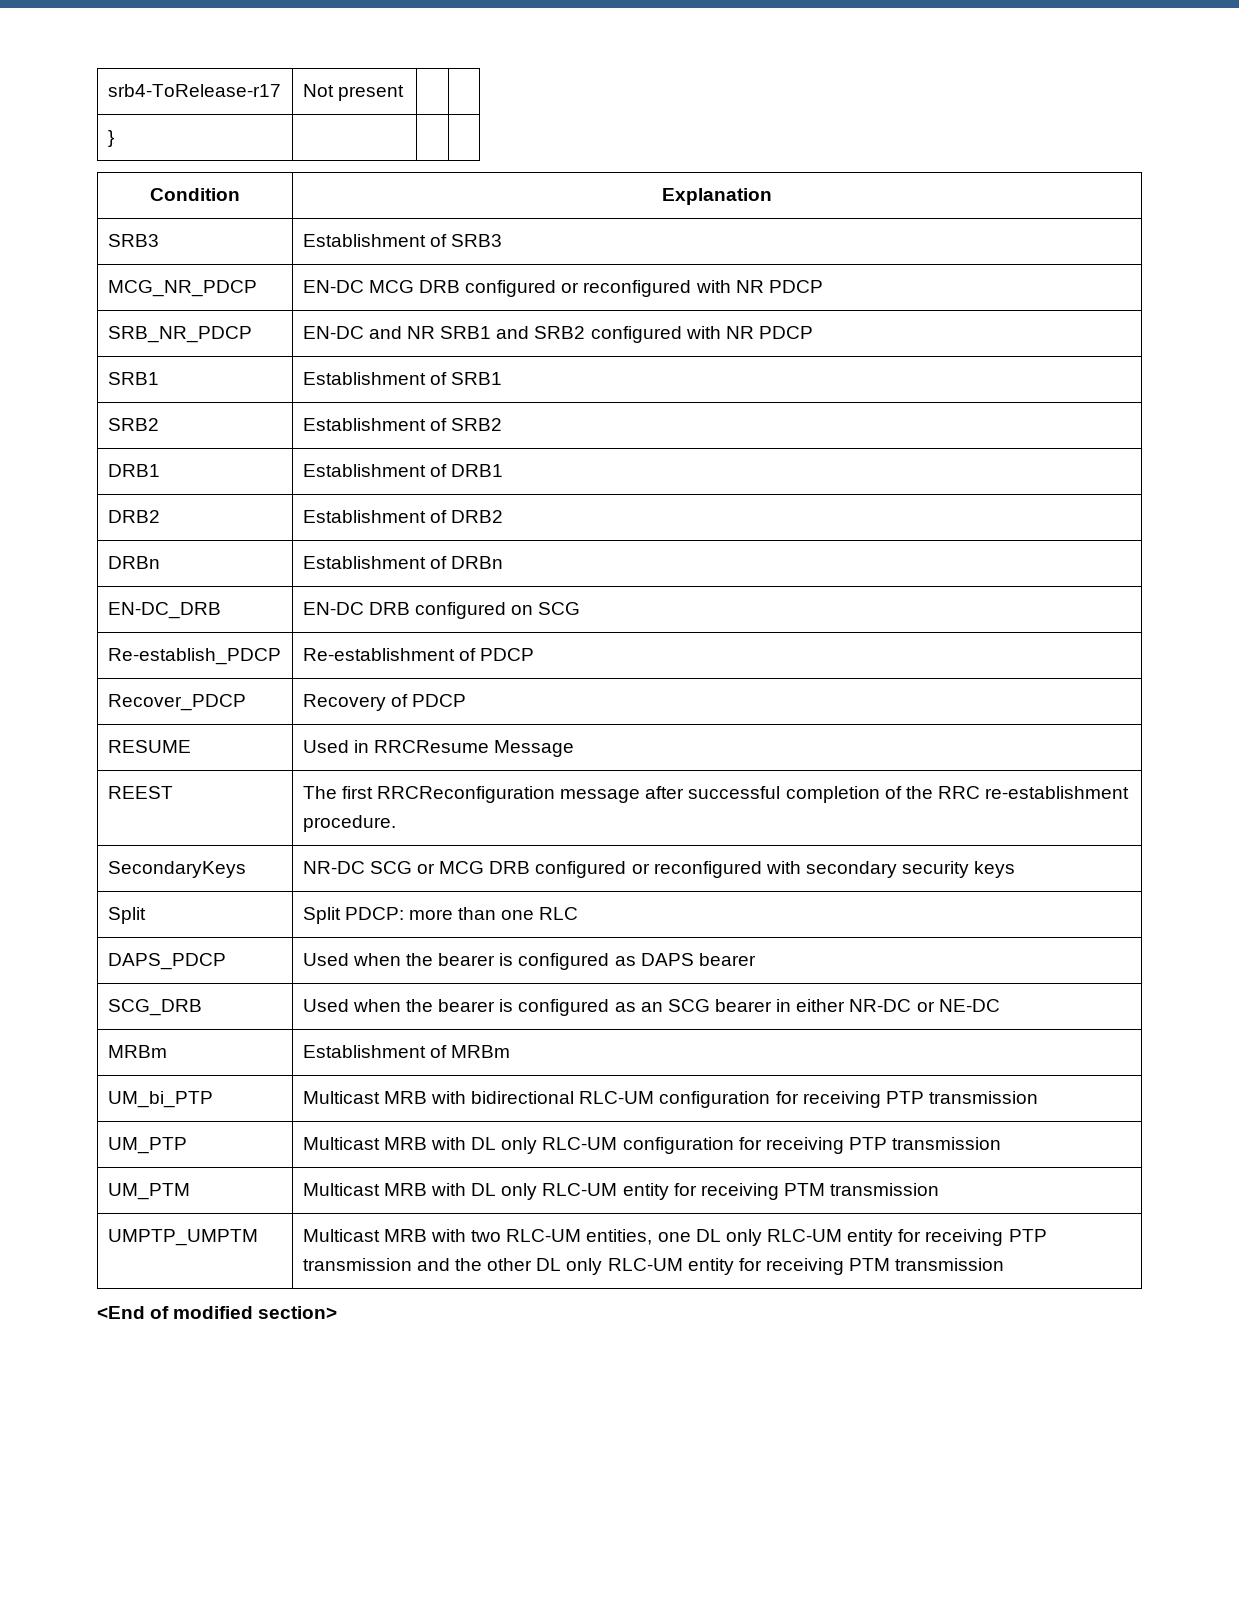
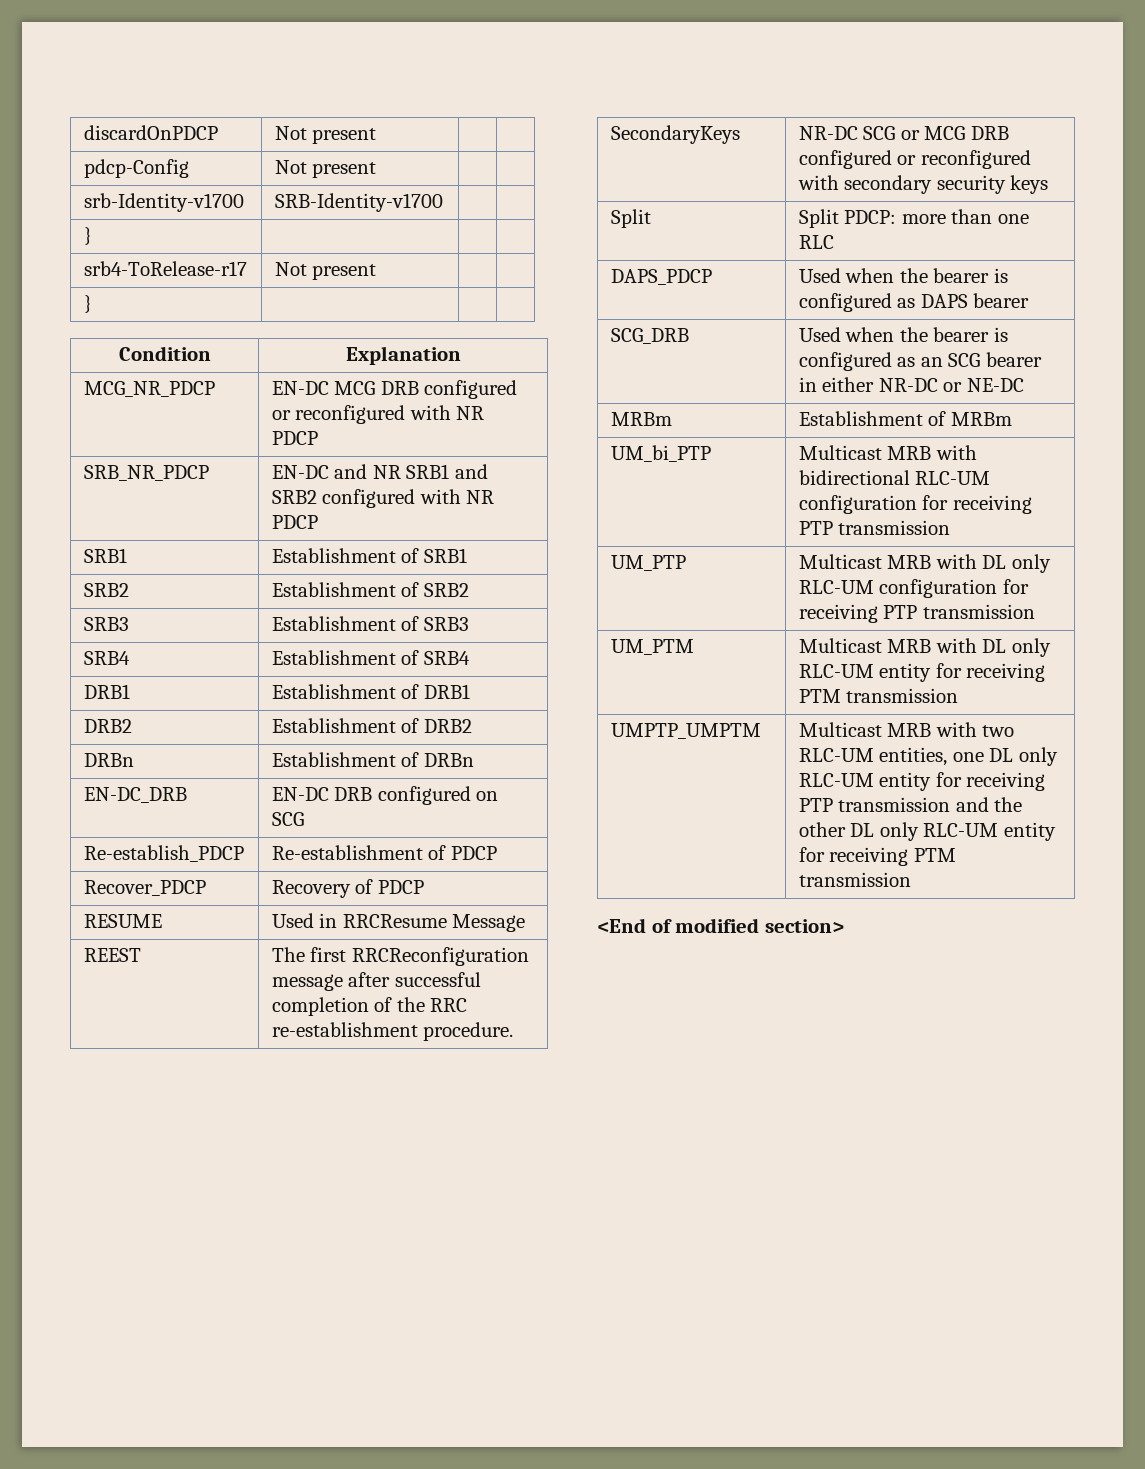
+ discardOnPDCP | Not present | |
+ pdcp-Config | Not present | |
+ srb-Identity-v1700 | SRB-Identity-v1700 | |
+ } | | |
- SRB3 | Establishment of SRB3
+ SRB3 | Establishment of SRB3
+ SRB4 | Establishment of SRB4

